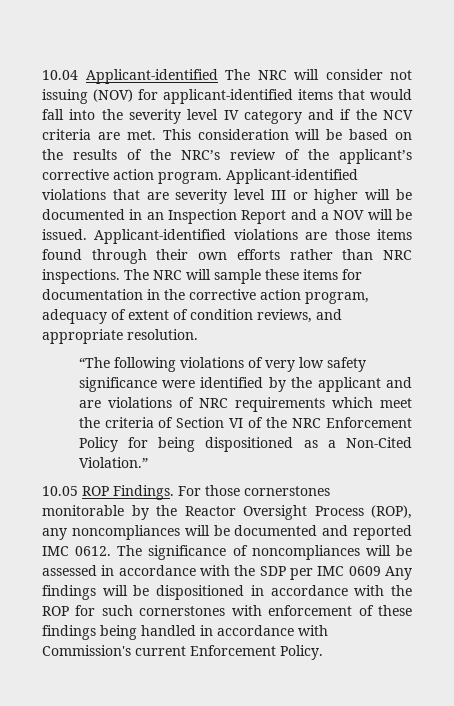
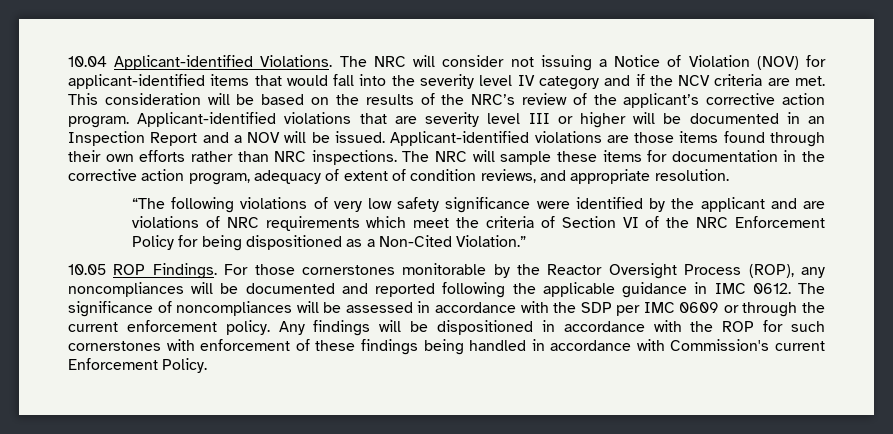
- 10.04 Applicant-identified The NRC will consider not issuing (NOV) for applicant-identified items that would fall into the severity level IV category and if the NCV criteria are met.
+ 10.04 Applicant-identified Violations. The NRC will consider not issuing a Notice of Violation (NOV) for applicant-identified items that would fall into the severity level IV category and if the NCV criteria are met.
- For those cornerstones monitorable by the Reactor Oversight Process (ROP), any noncompliances will be documented and reported IMC 0612.
+ For those cornerstones monitorable by the Reactor Oversight Process (ROP), any noncompliances will be documented and reported following the applicable guidance in IMC 0612.
- The significance of noncompliances will be assessed in accordance with the SDP per IMC 0609 Any findings will be dispositioned in accordance with the ROP for such cornerstones with enforcement of these findings being handled in accordance with Commission's current Enforcement Policy.
+ The significance of noncompliances will be assessed in accordance with the SDP per IMC 0609 or through the current enforcement policy. Any findings will be dispositioned in accordance with the ROP for such cornerstones with enforcement of these findings being handled in accordance with Commission's current Enforcement Policy.

